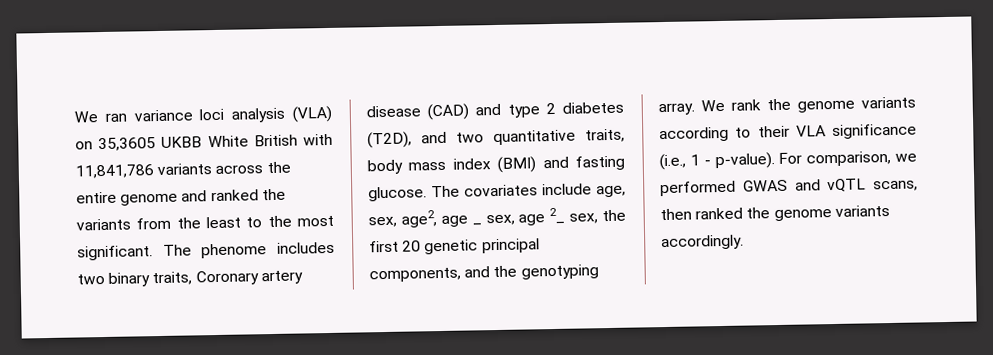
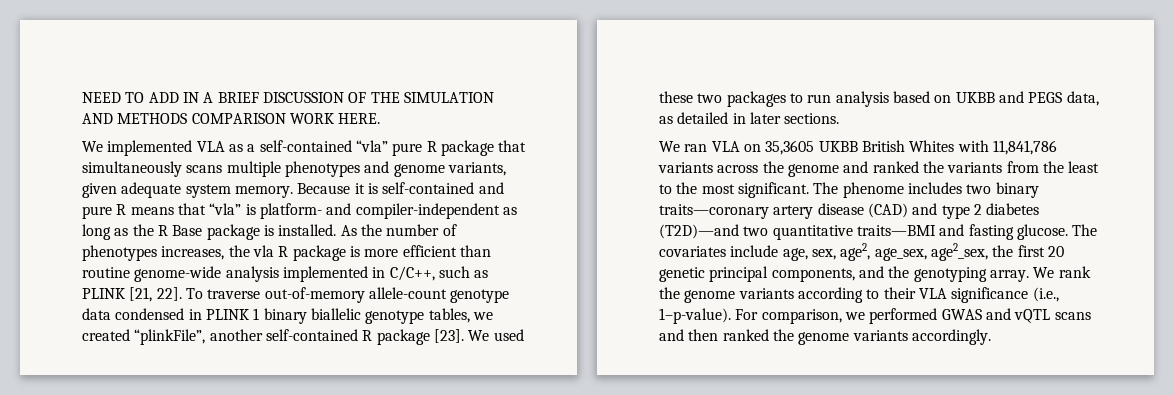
- We ran variance loci analysis (VLA) on 35,3605 UKBB White British with 11,841,786 variants across the entire genome and ranked the variants from the least to the most significant.
+ NEED TO ADD IN A BRIEF DISCUSSION OF THE SIMULATION AND METHODS COMPARISON WORK HERE.
+ We implemented VLA as a self-contained “vla” pure R package that simultaneously scans multiple phenotypes and genome variants, given adequate system memory. Because it is self-contained and pure R means that “vla” is platform- and compiler-independent as long as the R Base package is installed. As the number of phenotypes increases, the vla R package is more efficient than routine genome-wide analysis implemented in C/C++, such as PLINK [21, 22]. To traverse out-of-memory allele-count genotype data condensed in PLINK 1 binary biallelic genotype tables, we created “plinkFile”, another self-contained R package [23]. We used these two packages to run analysis based on UKBB and PEGS data, as detailed in later sections.
+ We ran VLA on 35,3605 UKBB British Whites with 11,841,786 variants across the genome and ranked the variants from the least to the most significant.
- The phenome includes two binary traits, Coronary artery disease (CAD) and type 2 diabetes (T2D), and two quantitative traits, body mass index (BMI) and fasting glucose.
+ The phenome includes two binary traits—coronary artery disease (CAD) and type 2 diabetes (T2D)—and two quantitative traits—BMI and fasting glucose.
- The covariates include age, sex, age2, age _ sex, age 2_ sex, the first 20 genetic principal components, and the genotyping array.
+ The covariates include age, sex, age2, age_sex, age2_sex, the first 20 genetic principal components, and the genotyping array.
- We rank the genome variants according to their VLA significance (i.e., 1 - p-value).
+ We rank the genome variants according to their VLA significance (i.e., 1–p-value).
- For comparison, we performed GWAS and vQTL scans, then ranked the genome variants accordingly.
+ For comparison, we performed GWAS and vQTL scans and then ranked the genome variants accordingly.

